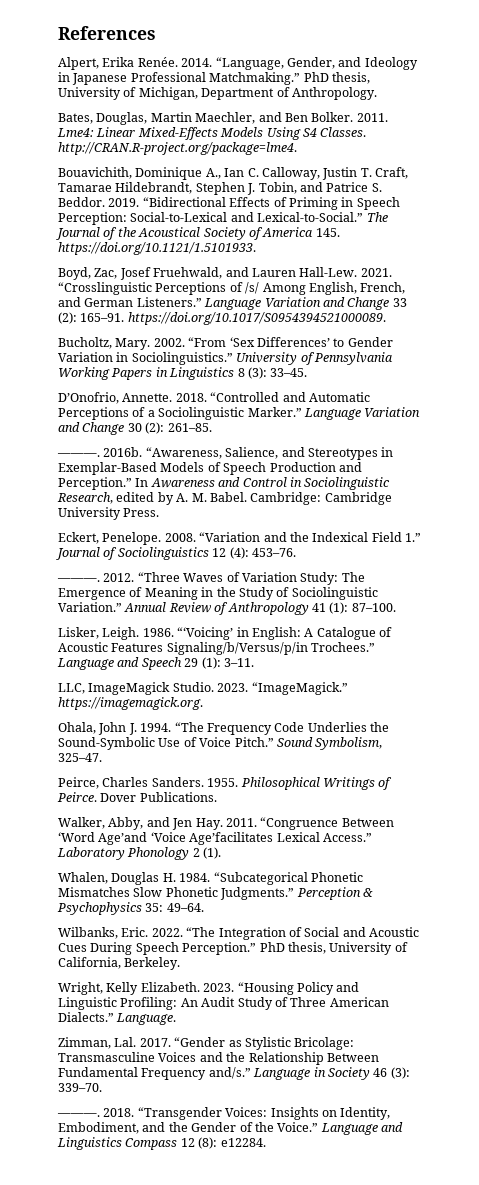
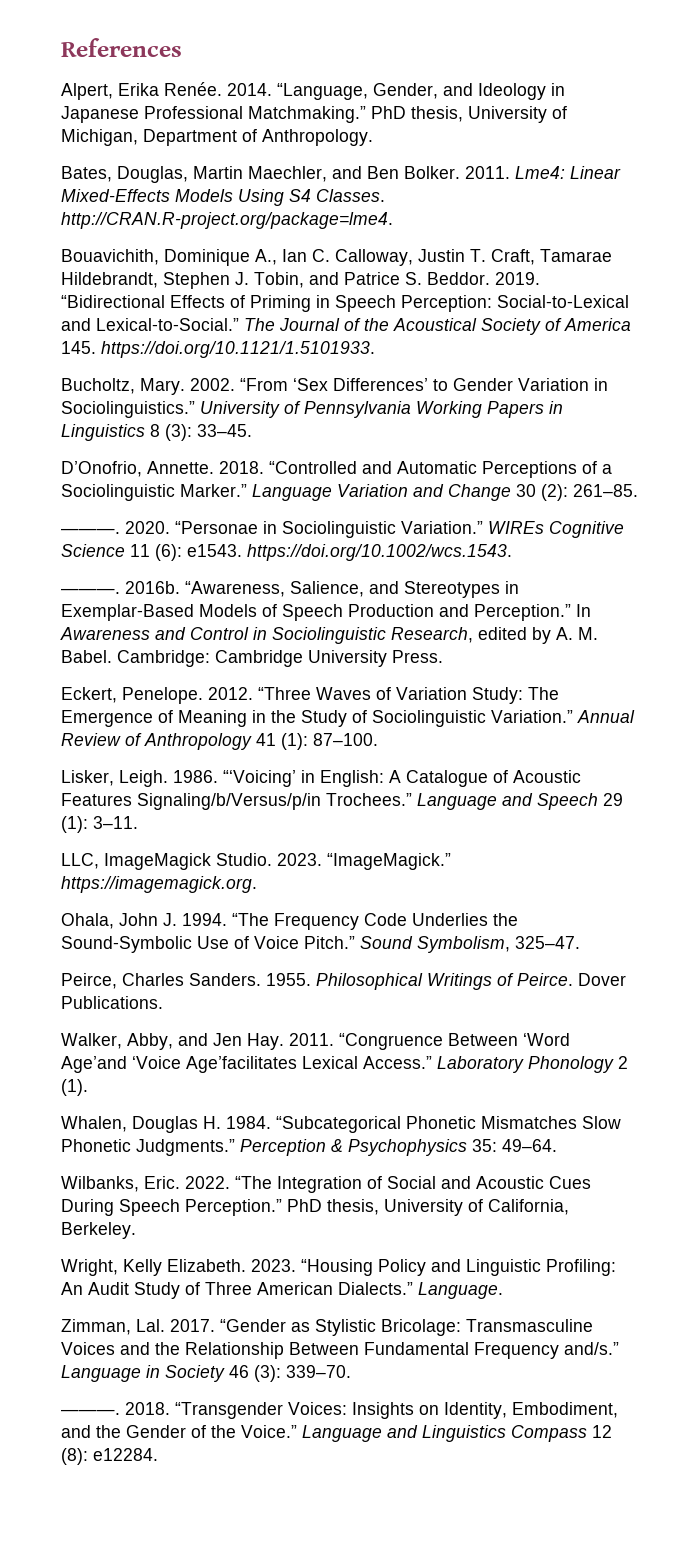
- Boyd, Zac, Josef Fruehwald, and Lauren Hall-Lew. 2021. “Crosslinguistic Perceptions of /s/ Among English, French, and German Listeners.” Language Variation and Change 33 (2): 165–91. https://doi.org/10.1017/S0954394521000089.
+ ———. 2020. “Personae in Sociolinguistic Variation.” WIREs Cognitive Science 11 (6): e1543. https://doi.org/10.1002/wcs.1543.
- 2008. “Variation and the Indexical Field 1.” Journal of Sociolinguistics 12 (4): 453–76.
- ———.

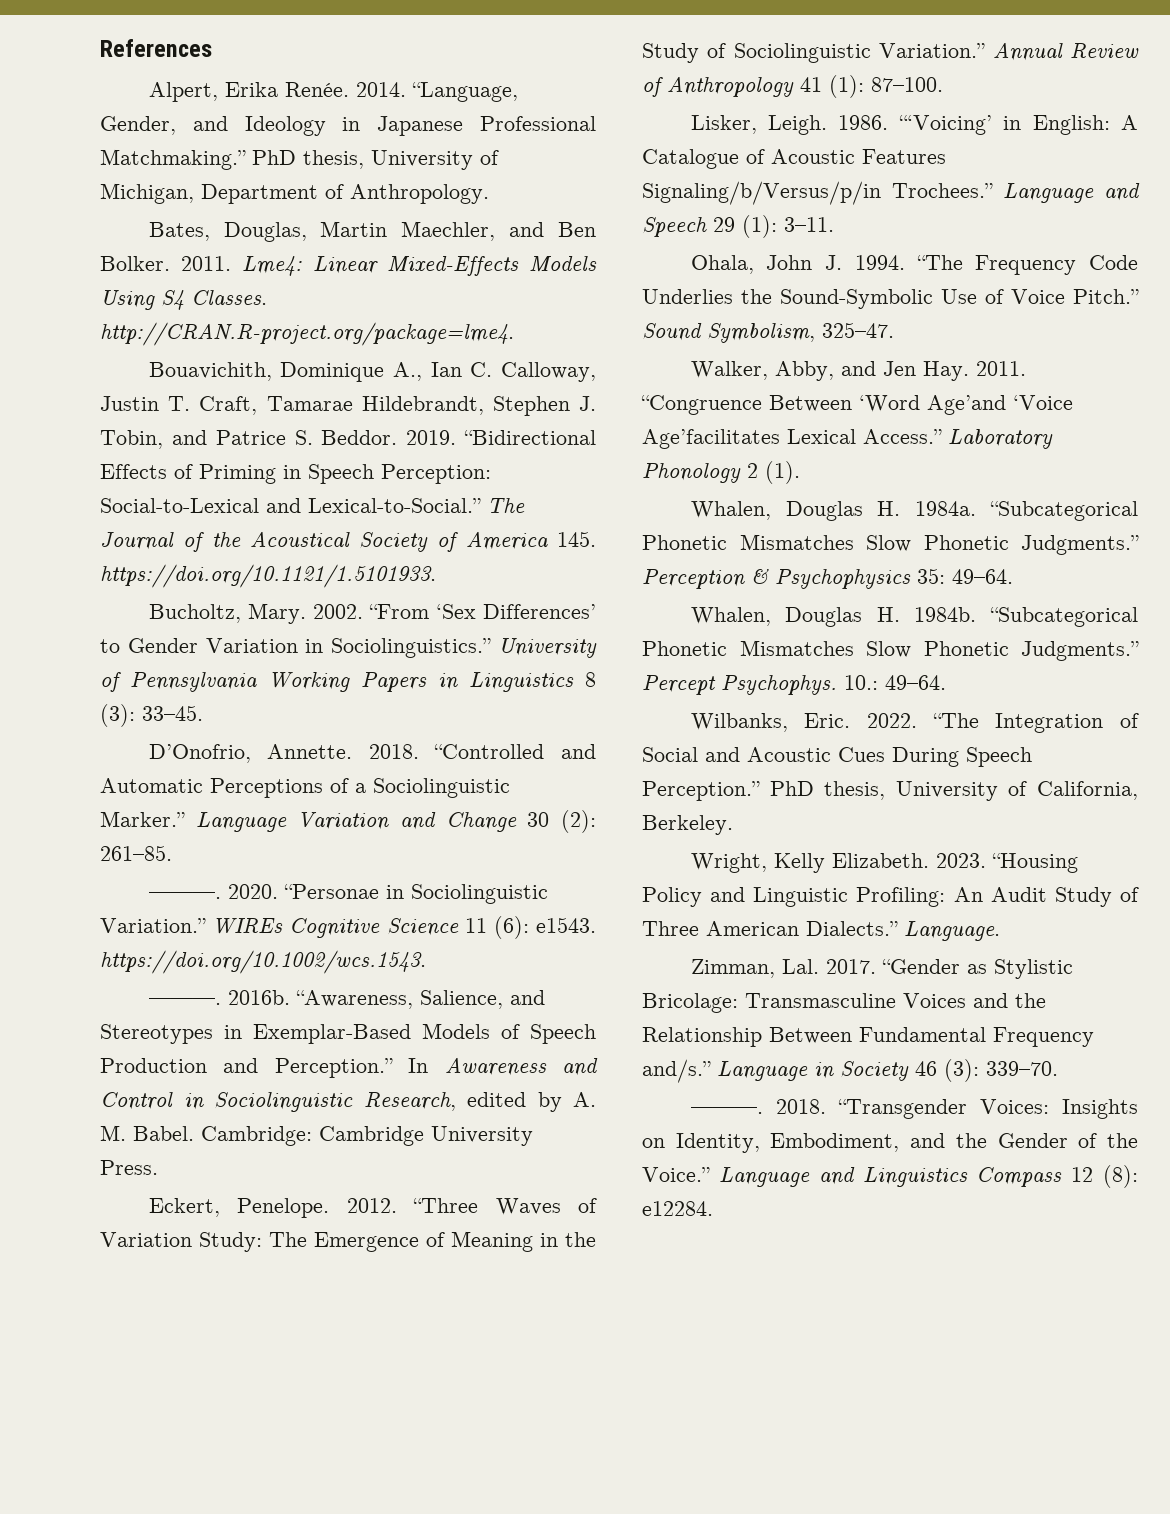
- LLC, ImageMagick Studio. 2023. “ImageMagick.” https://imagemagick.org.
- Peirce, Charles Sanders. 1955. Philosophical Writings of Peirce. Dover Publications.
- Whalen, Douglas H. 1984.
+ Whalen, Douglas H. 1984a.
+ Whalen, Douglas H. 1984b. “Subcategorical Phonetic Mismatches Slow Phonetic Judgments.” Percept Psychophys. 10.: 49–64.

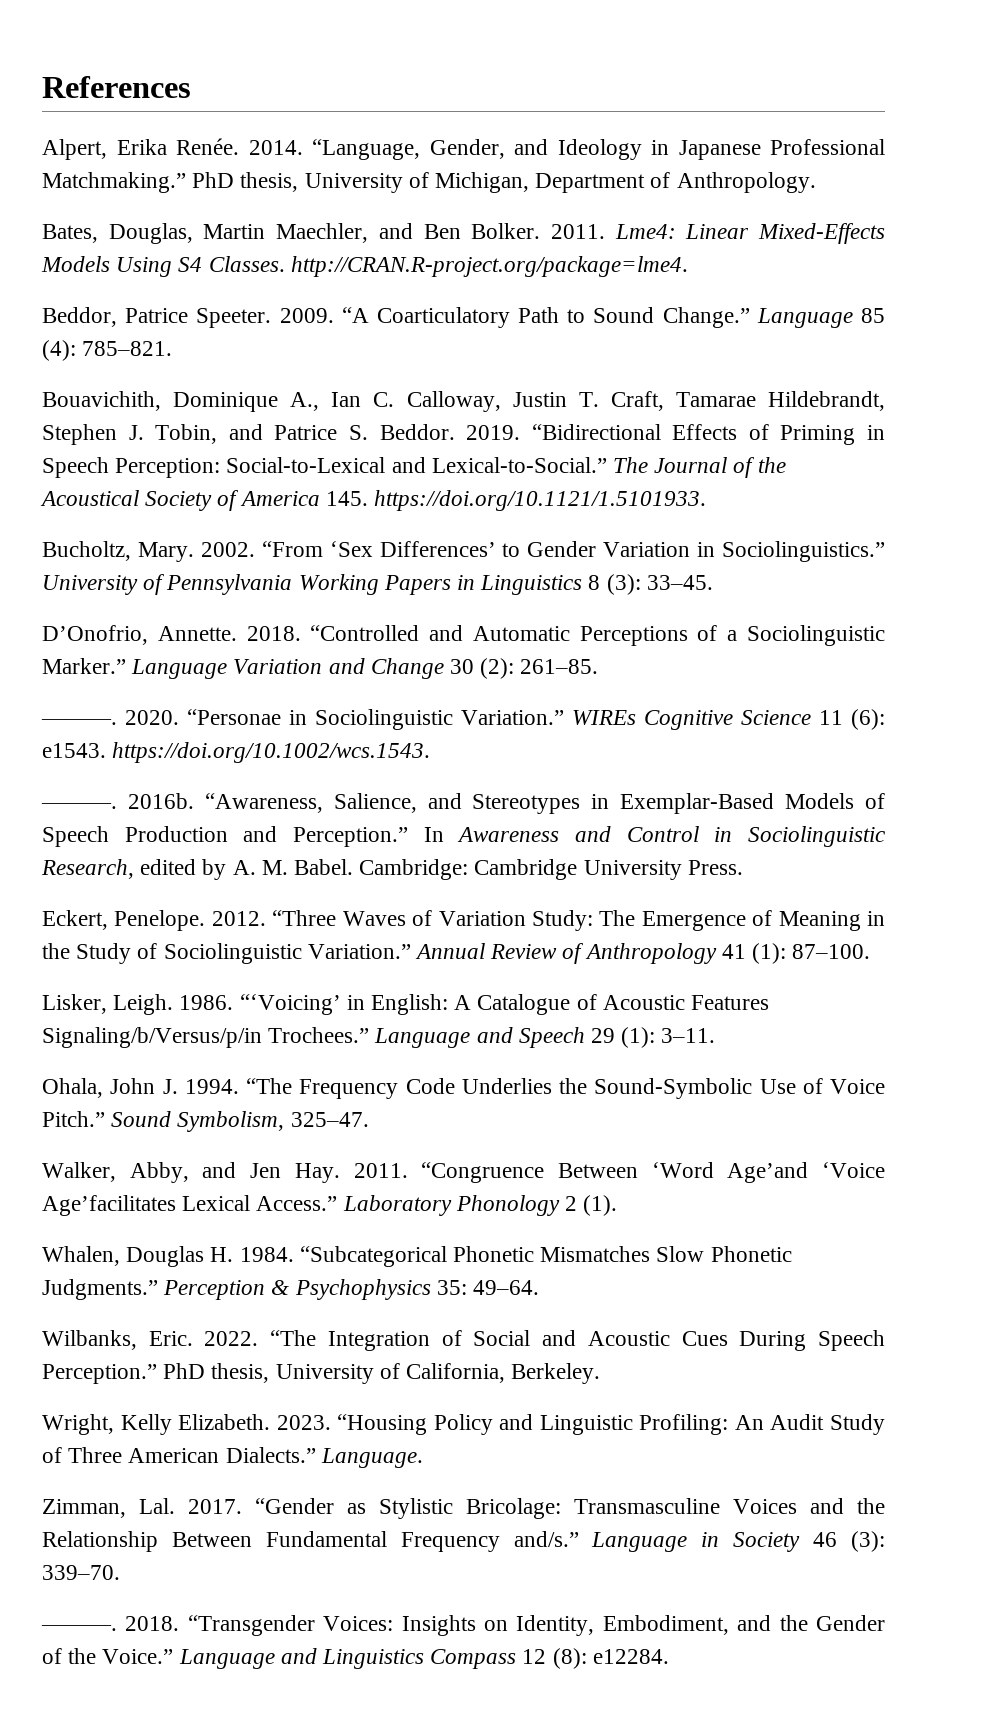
+ Beddor, Patrice Speeter. 2009. “A Coarticulatory Path to Sound Change.” Language 85 (4): 785–821.
- Whalen, Douglas H. 1984a.
+ Whalen, Douglas H. 1984.
- Whalen, Douglas H. 1984b. “Subcategorical Phonetic Mismatches Slow Phonetic Judgments.” Percept Psychophys. 10.: 49–64.

